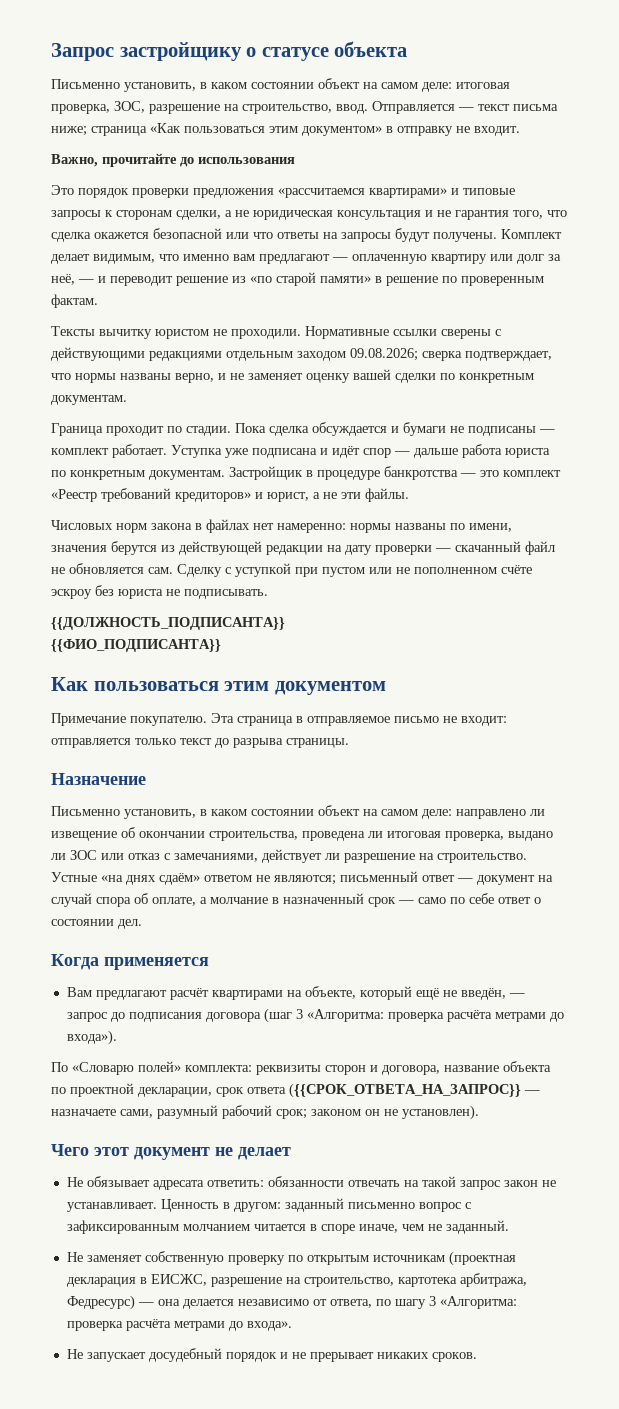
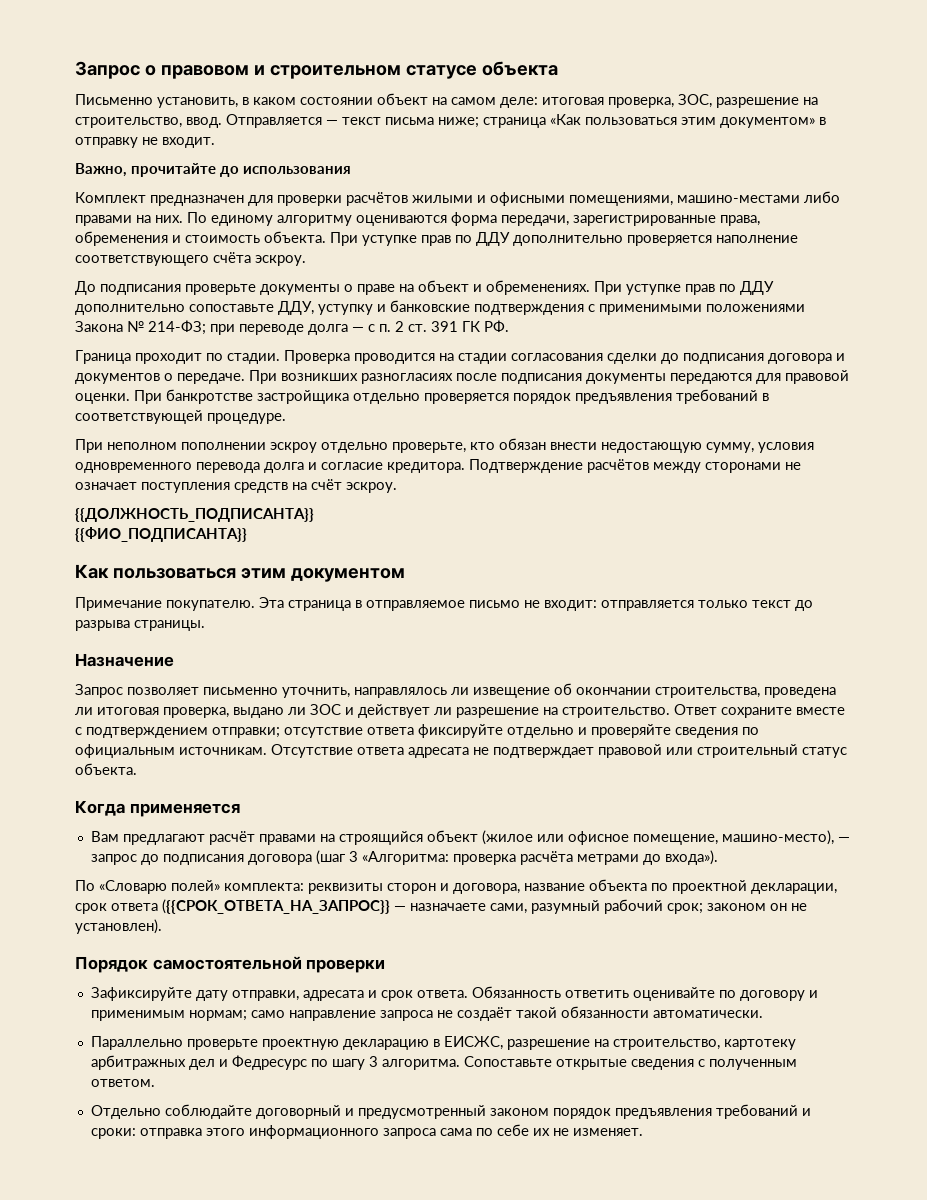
- Запрос застройщику о статусе объекта
+ Запрос о правовом и строительном статусе объекта
- Это порядок проверки предложения «рассчитаемся квартирами» и типовые запросы к сторонам сделки, а не юридическая консультация и не гарантия того, что сделка окажется безопасной или что ответы на запросы будут получены. Комплект делает видимым, что именно вам предлагают — оплаченную квартиру или долг за неё, — и переводит решение из «по старой памяти» в решение по проверенным фактам.
- Тексты вычитку юристом не проходили. Нормативные ссылки сверены с действующими редакциями отдельным заходом 09.08.2026; сверка подтверждает, что нормы названы верно, и не заменяет оценку вашей сделки по конкретным документам.
- Граница проходит по стадии. Пока сделка обсуждается и бумаги не подписаны — комплект работает. Уступка уже подписана и идёт спор — дальше работа юриста по конкретным документам. Застройщик в процедуре банкротства — это комплект «Реестр требований кредиторов» и юрист, а не эти файлы.
- Числовых норм закона в файлах нет намеренно: нормы названы по имени, значения берутся из действующей редакции на дату проверки — скачанный файл не обновляется сам. Сделку с уступкой при пустом или не пополненном счёте эскроу без юриста не подписывать.
+ Комплект предназначен для проверки расчётов жилыми и офисными помещениями, машино-местами либо правами на них. По единому алгоритму оцениваются форма передачи, зарегистрированные права, обременения и стоимость объекта. При уступке прав по ДДУ дополнительно проверяется наполнение соответствующего счёта эскроу.
+ До подписания проверьте документы о праве на объект и обременениях. При уступке прав по ДДУ дополнительно сопоставьте ДДУ, уступку и банковские подтверждения с применимыми положениями Закона № 214-ФЗ; при переводе долга — с п. 2 ст. 391 ГК РФ.
+ Граница проходит по стадии. Проверка проводится на стадии согласования сделки до подписания договора и документов о передаче. При возникших разногласиях после подписания документы передаются для правовой оценки. При банкротстве застройщика отдельно проверяется порядок предъявления требований в соответствующей процедуре.
+ При неполном пополнении эскроу отдельно проверьте, кто обязан внести недостающую сумму, условия одновременного перевода долга и согласие кредитора. Подтверждение расчётов между сторонами не означает поступления средств на счёт эскроу.
- Письменно установить, в каком состоянии объект на самом деле: направлено ли извещение об окончании строительства, проведена ли итоговая проверка, выдано ли ЗОС или отказ с замечаниями, действует ли разрешение на строительство.
+ Запрос позволяет письменно уточнить, направлялось ли извещение об окончании строительства, проведена ли итоговая проверка, выдано ли ЗОС и действует ли разрешение на строительство.
- Устные «на днях сдаём» ответом не являются; письменный ответ — документ на случай спора об оплате, а молчание в назначенный срок — само по себе ответ о состоянии дел.
+ Ответ сохраните вместе с подтверждением отправки; отсутствие ответа фиксируйте отдельно и проверяйте сведения по официальным источникам. Отсутствие ответа адресата не подтверждает правовой или строительный статус объекта.
- Вам предлагают расчёт квартирами на объекте, который ещё не введён, — запрос до подписания договора (шаг 3 «Алгоритма: проверка расчёта метрами до входа»).
+ Вам предлагают расчёт правами на строящийся объект (жилое или офисное помещение, машино-место), — запрос до подписания договора (шаг 3 «Алгоритма: проверка расчёта метрами до входа»).
- Чего этот документ не делает
- Не обязывает адресата ответить: обязанности отвечать на такой запрос закон не устанавливает. Ценность в другом: заданный письменно вопрос с зафиксированным молчанием читается в споре иначе, чем не заданный.
- Не заменяет собственную проверку по открытым источникам (проектная декларация в ЕИСЖС, разрешение на строительство, картотека арбитража, Федресурс) — она делается независимо от ответа, по шагу 3 «Алгоритма: проверка расчёта метрами до входа».
- Не запускает досудебный порядок и не прерывает никаких сроков.
+ Порядок самостоятельной проверки
+ Зафиксируйте дату отправки, адресата и срок ответа. Обязанность ответить оценивайте по договору и применимым нормам; само направление запроса не создаёт такой обязанности автоматически.
+ Параллельно проверьте проектную декларацию в ЕИСЖС, разрешение на строительство, картотеку арбитражных дел и Федресурс по шагу 3 алгоритма. Сопоставьте открытые сведения с полученным ответом.
+ Отдельно соблюдайте договорный и предусмотренный законом порядок предъявления требований и сроки: отправка этого информационного запроса сама по себе их не изменяет.

